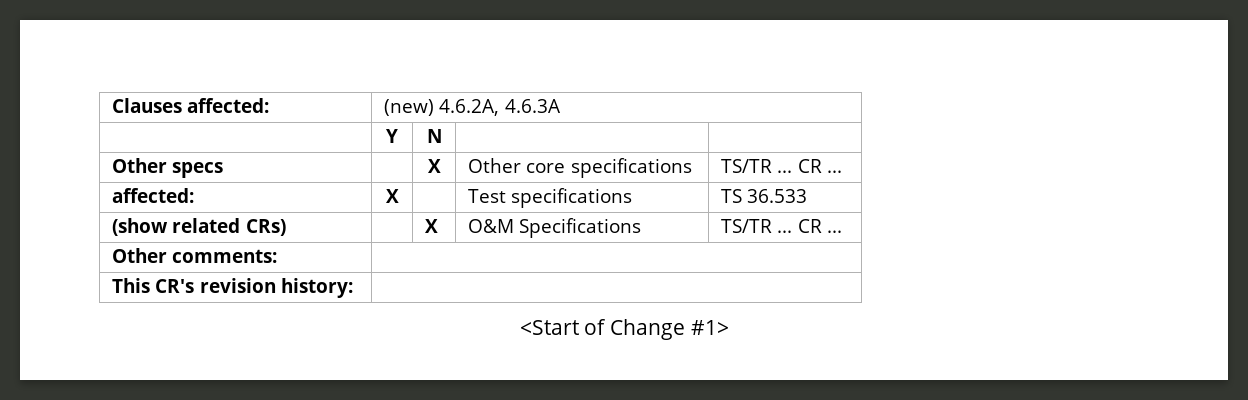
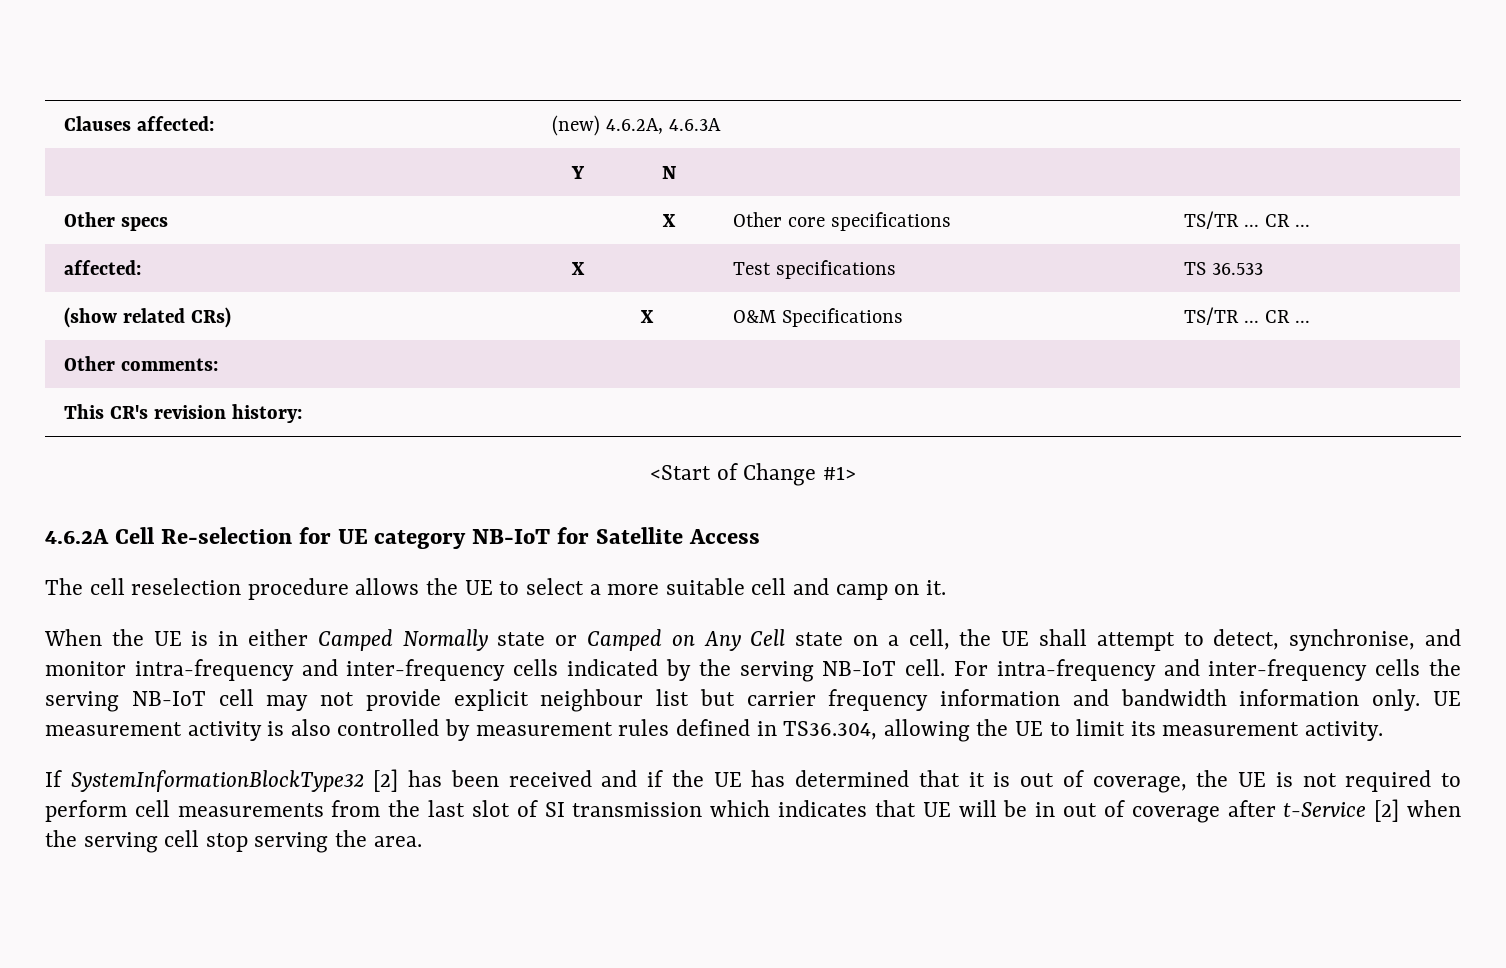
+ 4.6.2A Cell Re-selection for UE category NB-IoT for Satellite Access
+ The cell reselection procedure allows the UE to select a more suitable cell and camp on it.
+ When the UE is in either Camped Normally state or Camped on Any Cell state on a cell, the UE shall attempt to detect, synchronise, and monitor intra-frequency and inter-frequency cells indicated by the serving NB-IoT cell. For intra-frequency and inter-frequency cells the serving NB-IoT cell may not provide explicit neighbour list but carrier frequency information and bandwidth information only. UE measurement activity is also controlled by measurement rules defined in TS36.304, allowing the UE to limit its measurement activity.
+ If SystemInformationBlockType32 [2] has been received and if the UE has determined that it is out of coverage, the UE is not required to perform cell measurements from the last slot of SI transmission which indicates that UE will be in out of coverage after t-Service [2] when the serving cell stop serving the area.

